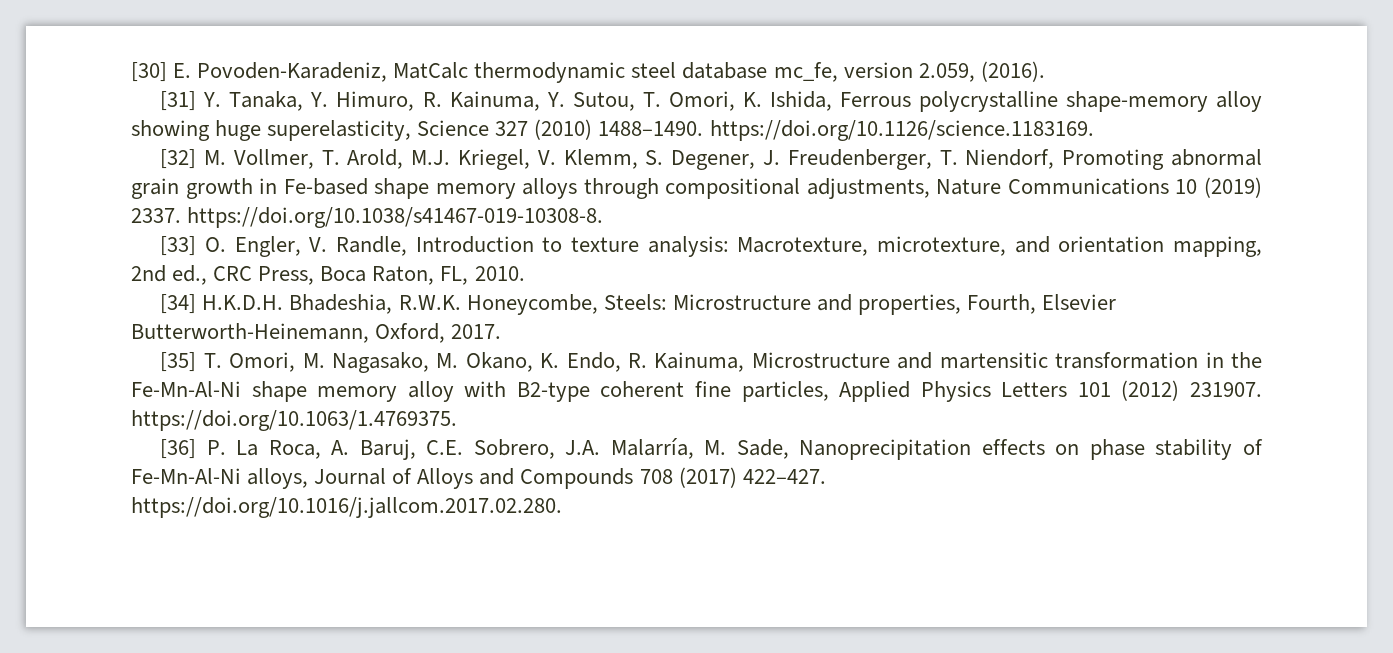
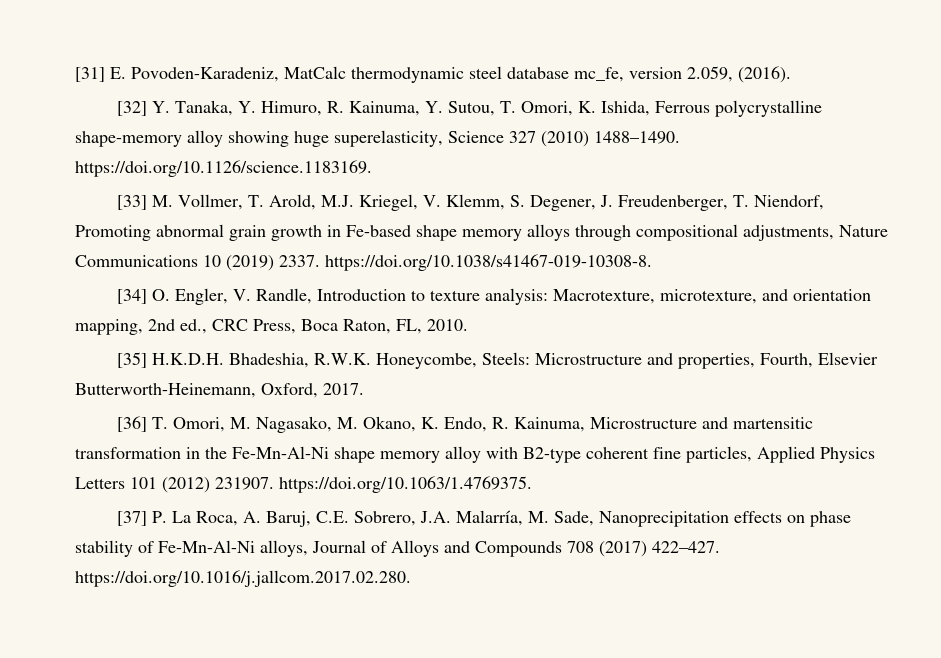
- [30] E. Povoden-Karadeniz, MatCalc thermodynamic steel database mc_fe, version 2.059, (2016).
+ [31] E. Povoden-Karadeniz, MatCalc thermodynamic steel database mc_fe, version 2.059, (2016).
- [31] Y. Tanaka, Y. Himuro, R. Kainuma, Y. Sutou, T. Omori, K. Ishida, Ferrous polycrystalline shape-memory alloy showing huge superelasticity, Science 327 (2010) 1488–1490. https://doi.org/10.1126/science.1183169.
+ [32] Y. Tanaka, Y. Himuro, R. Kainuma, Y. Sutou, T. Omori, K. Ishida, Ferrous polycrystalline shape-memory alloy showing huge superelasticity, Science 327 (2010) 1488–1490. https://doi.org/10.1126/science.1183169.
- [32] M. Vollmer, T. Arold, M.J. Kriegel, V. Klemm, S. Degener, J. Freudenberger, T. Niendorf, Promoting abnormal grain growth in Fe-based shape memory alloys through compositional adjustments, Nature Communications 10 (2019) 2337. https://doi.org/10.1038/s41467-019-10308-8.
+ [33] M. Vollmer, T. Arold, M.J. Kriegel, V. Klemm, S. Degener, J. Freudenberger, T. Niendorf, Promoting abnormal grain growth in Fe-based shape memory alloys through compositional adjustments, Nature Communications 10 (2019) 2337. https://doi.org/10.1038/s41467-019-10308-8.
- [33] O. Engler, V. Randle, Introduction to texture analysis: Macrotexture, microtexture, and orientation mapping, 2nd ed., CRC Press, Boca Raton, FL, 2010.
+ [34] O. Engler, V. Randle, Introduction to texture analysis: Macrotexture, microtexture, and orientation mapping, 2nd ed., CRC Press, Boca Raton, FL, 2010.
- [34] H.K.D.H. Bhadeshia, R.W.K. Honeycombe, Steels: Microstructure and properties, Fourth, Elsevier Butterworth-Heinemann, Oxford, 2017.
+ [35] H.K.D.H. Bhadeshia, R.W.K. Honeycombe, Steels: Microstructure and properties, Fourth, Elsevier Butterworth-Heinemann, Oxford, 2017.
- [35] T. Omori, M. Nagasako, M. Okano, K. Endo, R. Kainuma, Microstructure and martensitic transformation in the Fe-Mn-Al-Ni shape memory alloy with B2-type coherent fine particles, Applied Physics Letters 101 (2012) 231907. https://doi.org/10.1063/1.4769375.
+ [36] T. Omori, M. Nagasako, M. Okano, K. Endo, R. Kainuma, Microstructure and martensitic transformation in the Fe-Mn-Al-Ni shape memory alloy with B2-type coherent fine particles, Applied Physics Letters 101 (2012) 231907. https://doi.org/10.1063/1.4769375.
- [36] P. La Roca, A. Baruj, C.E. Sobrero, J.A. Malarría, M. Sade, Nanoprecipitation effects on phase stability of Fe-Mn-Al-Ni alloys, Journal of Alloys and Compounds 708 (2017) 422–427. https://doi.org/10.1016/j.jallcom.2017.02.280.
+ [37] P. La Roca, A. Baruj, C.E. Sobrero, J.A. Malarría, M. Sade, Nanoprecipitation effects on phase stability of Fe-Mn-Al-Ni alloys, Journal of Alloys and Compounds 708 (2017) 422–427. https://doi.org/10.1016/j.jallcom.2017.02.280.

